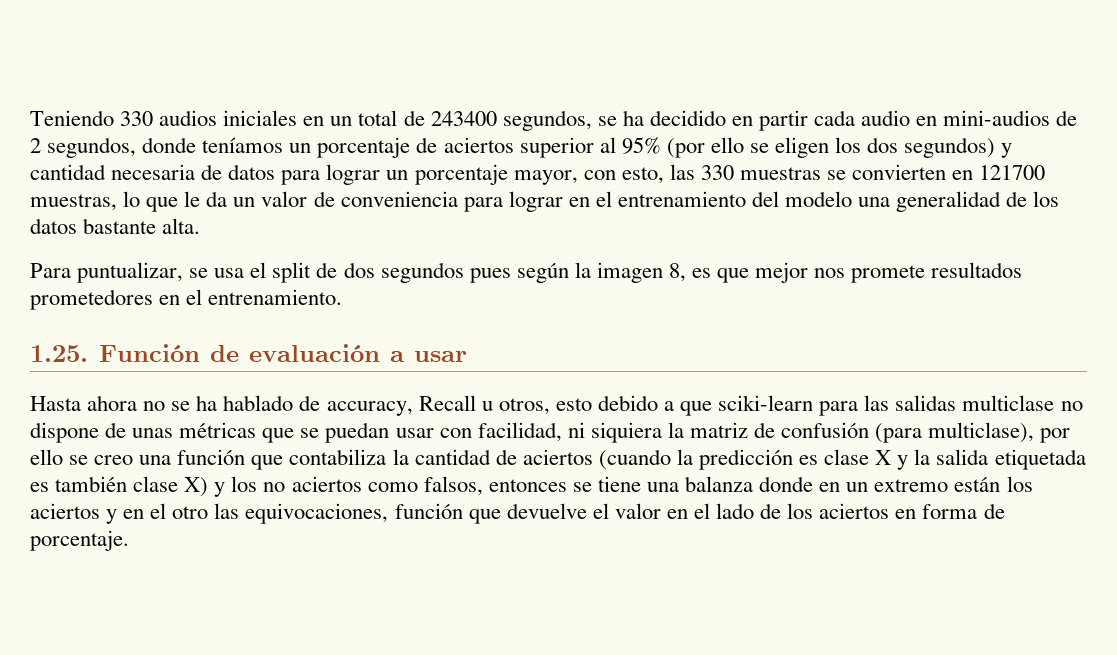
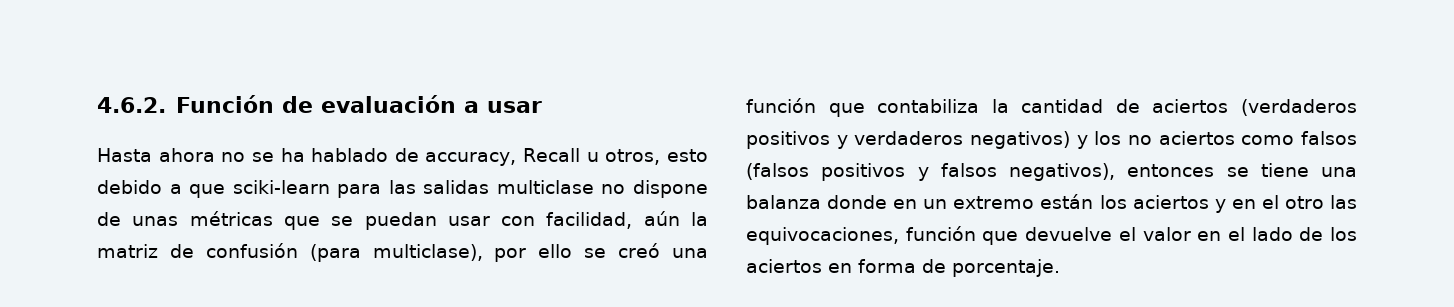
- Teniendo 330 audios iniciales en un total de 243400 segundos, se ha decidido en partir cada audio en mini-audios de 2 segundos, donde teníamos un porcentaje de aciertos superior al 95% (por ello se eligen los dos segundos) y cantidad necesaria de datos para lograr un porcentaje mayor, con esto, las 330 muestras se convierten en 121700 muestras, lo que le da un valor de conveniencia para lograr en el entrenamiento del modelo una generalidad de los datos bastante alta.
- Para puntualizar, se usa el split de dos segundos pues según la imagen 8, es que mejor nos promete resultados prometedores en el entrenamiento.
- 1.25. Función de evaluación a usar
+ 4.6.2. Función de evaluación a usar
- Hasta ahora no se ha hablado de accuracy, Recall u otros, esto debido a que sciki-learn para las salidas multiclase no dispone de unas métricas que se puedan usar con facilidad, ni siquiera la matriz de confusión (para multiclase), por ello se creo una función que contabiliza la cantidad de aciertos (cuando la predicción es clase X y la salida etiquetada es también clase X) y los no aciertos como falsos, entonces se tiene una balanza donde en un extremo están los aciertos y en el otro las equivocaciones, función que devuelve el valor en el lado de los aciertos en forma de porcentaje.
+ Hasta ahora no se ha hablado de accuracy, Recall u otros, esto debido a que sciki-learn para las salidas multiclase no dispone de unas métricas que se puedan usar con facilidad, aún la matriz de confusión (para multiclase), por ello se creó una función que contabiliza la cantidad de aciertos (verdaderos positivos y verdaderos negativos) y los no aciertos como falsos (falsos positivos y falsos negativos), entonces se tiene una balanza donde en un extremo están los aciertos y en el otro las equivocaciones, función que devuelve el valor en el lado de los aciertos en forma de porcentaje.

